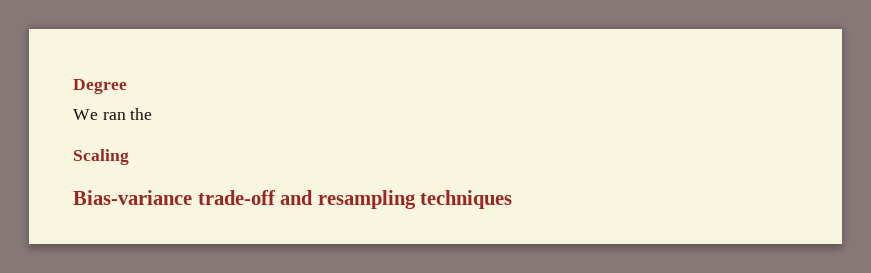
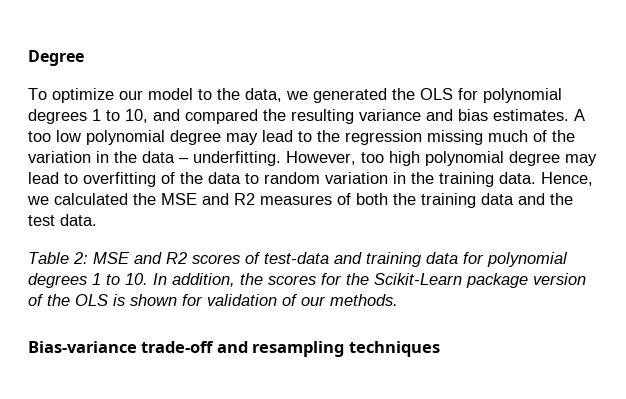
- We ran the
- Scaling
+ To optimize our model to the data, we generated the OLS for polynomial degrees 1 to 10, and compared the resulting variance and bias estimates. A too low polynomial degree may lead to the regression missing much of the variation in the data – underfitting. However, too high polynomial degree may lead to overfitting of the data to random variation in the training data. Hence, we calculated the MSE and R2 measures of both the training data and the test data.
+ Table 2: MSE and R2 scores of test-data and training data for polynomial degrees 1 to 10. In addition, the scores for the Scikit-Learn package version of the OLS is shown for validation of our methods.

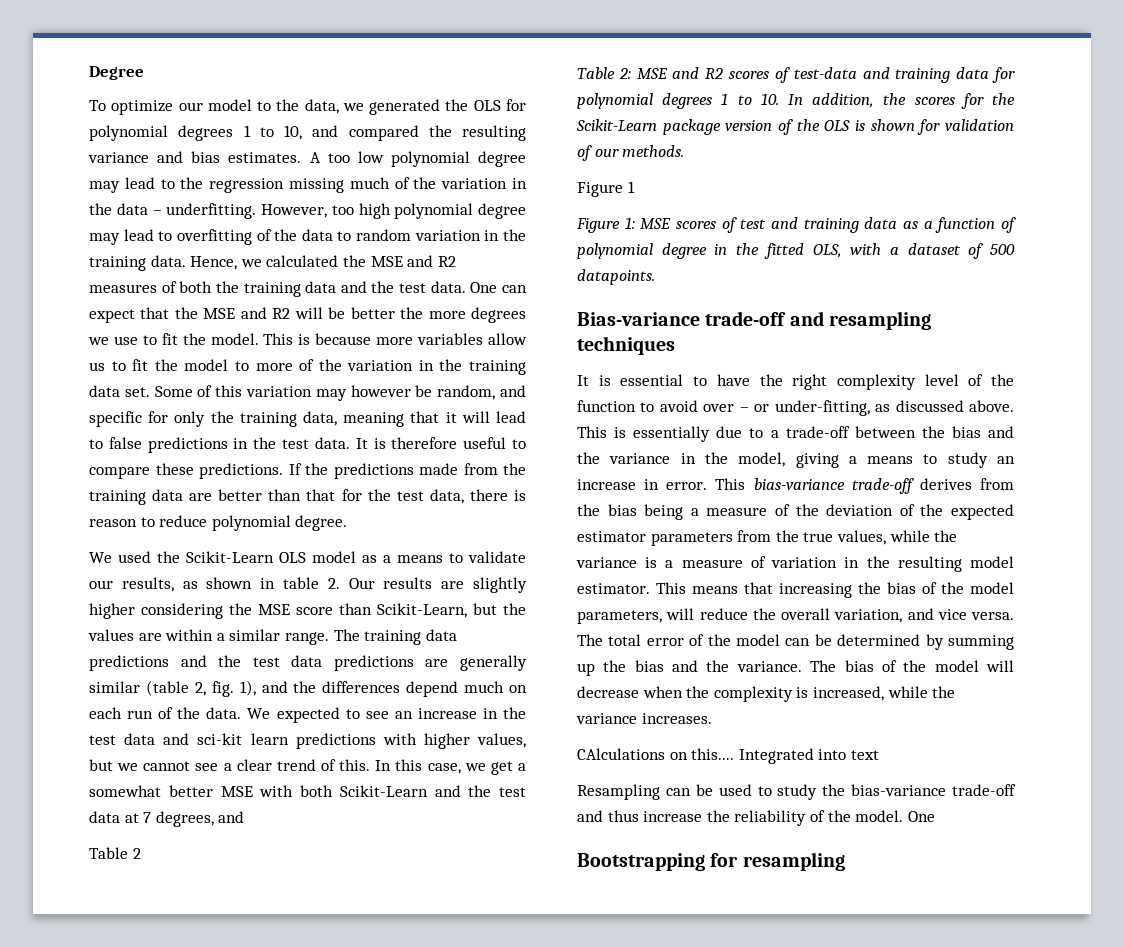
+ One can expect that the MSE and R2 will be better the more degrees we use to fit the model. This is because more variables allow us to fit the model to more of the variation in the training data set. Some of this variation may however be random, and specific for only the training data, meaning that it will lead to false predictions in the test data. It is therefore useful to compare these predictions. If the predictions made from the training data are better than that for the test data, there is reason to reduce polynomial degree.
+ We used the Scikit-Learn OLS model as a means to validate our results, as shown in table 2. Our results are slightly higher considering the MSE score than Scikit-Learn, but the values are within a similar range. The training data predictions and the test data predictions are generally similar (table 2, fig. 1), and the differences depend much on each run of the data. We expected to see an increase in the test data and sci-kit learn predictions with higher values, but we cannot see a clear trend of this. In this case, we get a somewhat better MSE with both Scikit-Learn and the test data at 7 degrees, and
+ Table 2
+ Figure 1
+ Figure 1: MSE scores of test and training data as a function of polynomial degree in the fitted OLS, with a dataset of 500 datapoints.
+ It is essential to have the right complexity level of the function to avoid over – or under-fitting, as discussed above. This is essentially due to a trade-off between the bias and the variance in the model, giving a means to study an increase in error. This bias-variance trade-off derives from the bias being a measure of the deviation of the expected estimator parameters from the true values, while the variance is a measure of variation in the resulting model estimator. This means that increasing the bias of the model parameters, will reduce the overall variation, and vice versa. The total error of the model can be determined by summing up the bias and the variance. The bias of the model will decrease when the complexity is increased, while the variance increases.
+ CAlculations on this.... Integrated into text
+ Resampling can be used to study the bias-variance trade-off and thus increase the reliability of the model. One
+ Bootstrapping for resampling

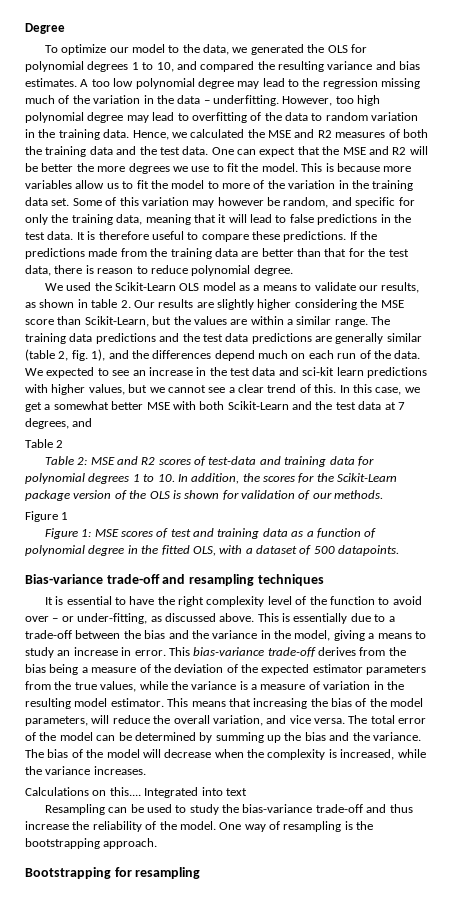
- CAlculations on this....
+ Calculations on this....
- Resampling can be used to study the bias-variance trade-off and thus increase the reliability of the model. One
+ Resampling can be used to study the bias-variance trade-off and thus increase the reliability of the model. One way of resampling is the bootstrapping approach.

